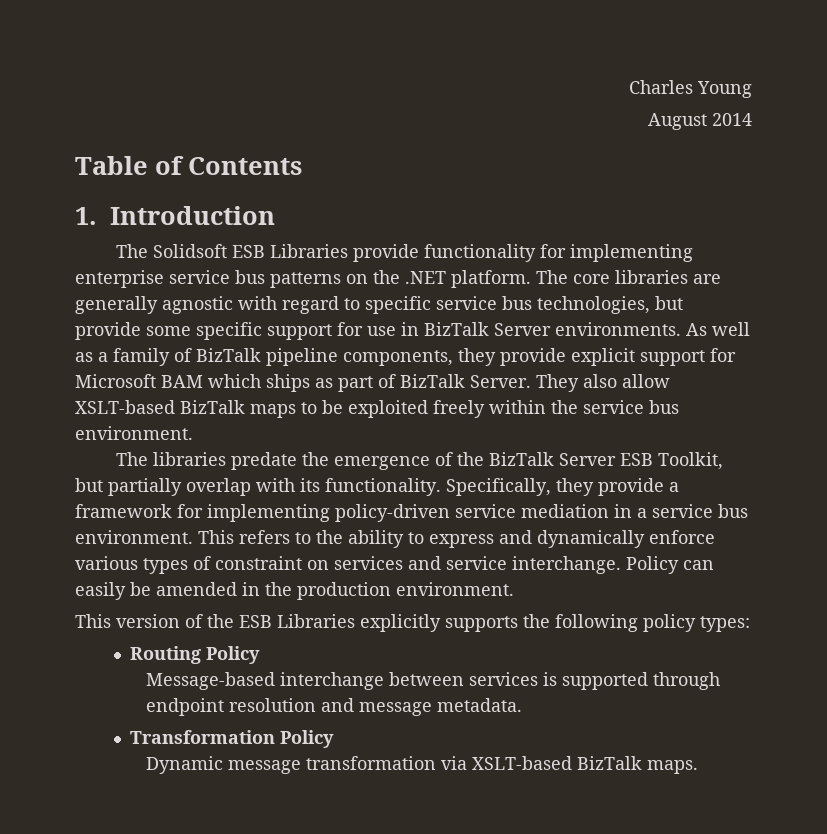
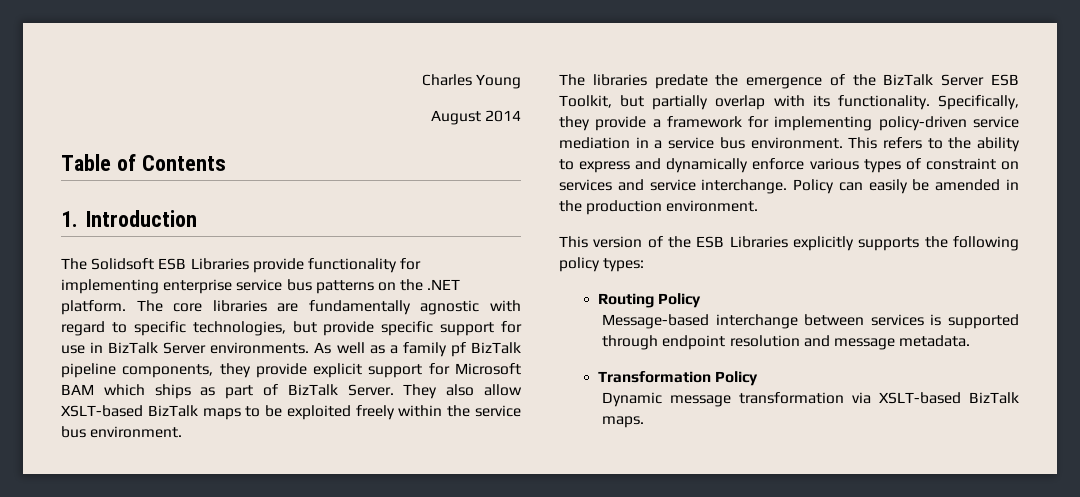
- The core libraries are generally agnostic with regard to specific service bus technologies, but provide some specific support for use in BizTalk Server environments.
+ The core libraries are fundamentally agnostic with regard to specific technologies, but provide specific support for use in BizTalk Server environments.
- As well as a family of BizTalk pipeline components, they provide explicit support for Microsoft BAM which ships as part of BizTalk Server.
+ As well as a family pf BizTalk pipeline components, they provide explicit support for Microsoft BAM which ships as part of BizTalk Server.

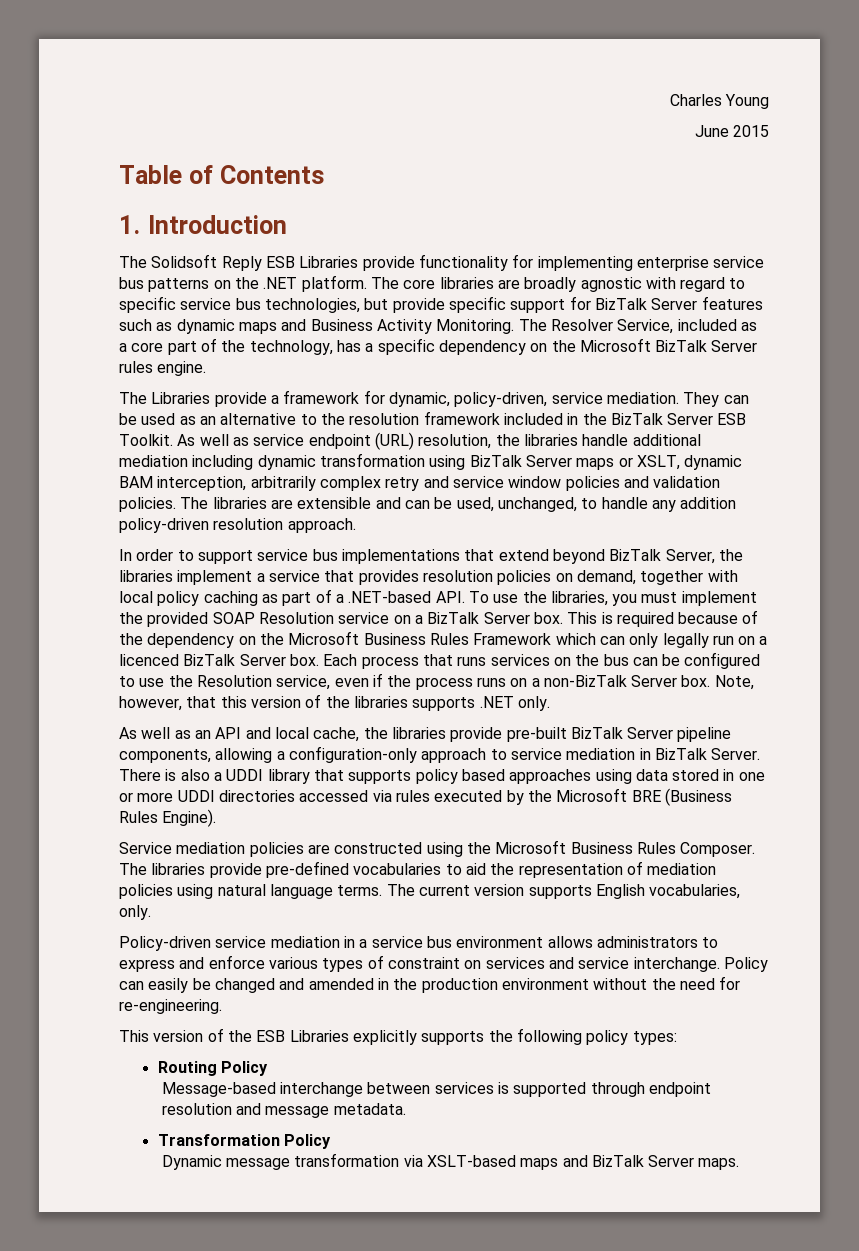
- August 2014
+ June 2015
- The Solidsoft ESB Libraries provide functionality for implementing enterprise service bus patterns on the .NET platform.
+ The Solidsoft Reply ESB Libraries provide functionality for implementing enterprise service bus patterns on the .NET platform.
- The core libraries are fundamentally agnostic with regard to specific technologies, but provide specific support for use in BizTalk Server environments. As well as a family pf BizTalk pipeline components, they provide explicit support for Microsoft BAM which ships as part of BizTalk Server. They also allow XSLT-based BizTalk maps to be exploited freely within the service bus environment.
- The libraries predate the emergence of the BizTalk Server ESB Toolkit, but partially overlap with its functionality. Specifically, they provide a framework for implementing policy-driven service mediation in a service bus environment. This refers to the ability to express and dynamically enforce various types of constraint on services and service interchange.
+ The core libraries are broadly agnostic with regard to specific service bus technologies, but provide specific support for BizTalk Server features such as dynamic maps and Business Activity Monitoring. The Resolver Service, included as a core part of the technology, has a specific dependency on the Microsoft BizTalk Server rules engine.
+ The Libraries provide a framework for dynamic, policy-driven, service mediation. They can be used as an alternative to the resolution framework included in the BizTalk Server ESB Toolkit. As well as service endpoint (URL) resolution, the libraries handle additional mediation including dynamic transformation using BizTalk Server maps or XSLT, dynamic BAM interception, arbitrarily complex retry and service window policies and validation policies. The libraries are extensible and can be used, unchanged, to handle any addition policy-driven resolution approach.
+ In order to support service bus implementations that extend beyond BizTalk Server, the libraries implement a service that provides resolution policies on demand, together with local policy caching as part of a .NET-based API. To use the libraries, you must implement the provided SOAP Resolution service on a BizTalk Server box. This is required because of the dependency on the Microsoft Business Rules Framework which can only legally run on a licenced BizTalk Server box. Each process that runs services on the bus can be configured to use the Resolution service, even if the process runs on a non-BizTalk Server box. Note, however, that this version of the libraries supports .NET only.
+ As well as an API and local cache, the libraries provide pre-built BizTalk Server pipeline components, allowing a configuration-only approach to service mediation in BizTalk Server. There is also a UDDI library that supports policy based approaches using data stored in one or more UDDI directories accessed via rules executed by the Microsoft BRE (Business Rules Engine).
+ Service mediation policies are constructed using the Microsoft Business Rules Composer. The libraries provide pre-defined vocabularies to aid the representation of mediation policies using natural language terms. The current version supports English vocabularies, only.
+ Policy-driven service mediation in a service bus environment allows administrators to express and enforce various types of constraint on services and service interchange.
- Policy can easily be amended in the production environment.
+ Policy can easily be changed and amended in the production environment without the need for re-engineering.
- Dynamic message transformation via XSLT-based BizTalk maps.
+ Dynamic message transformation via XSLT-based maps and BizTalk Server maps.

